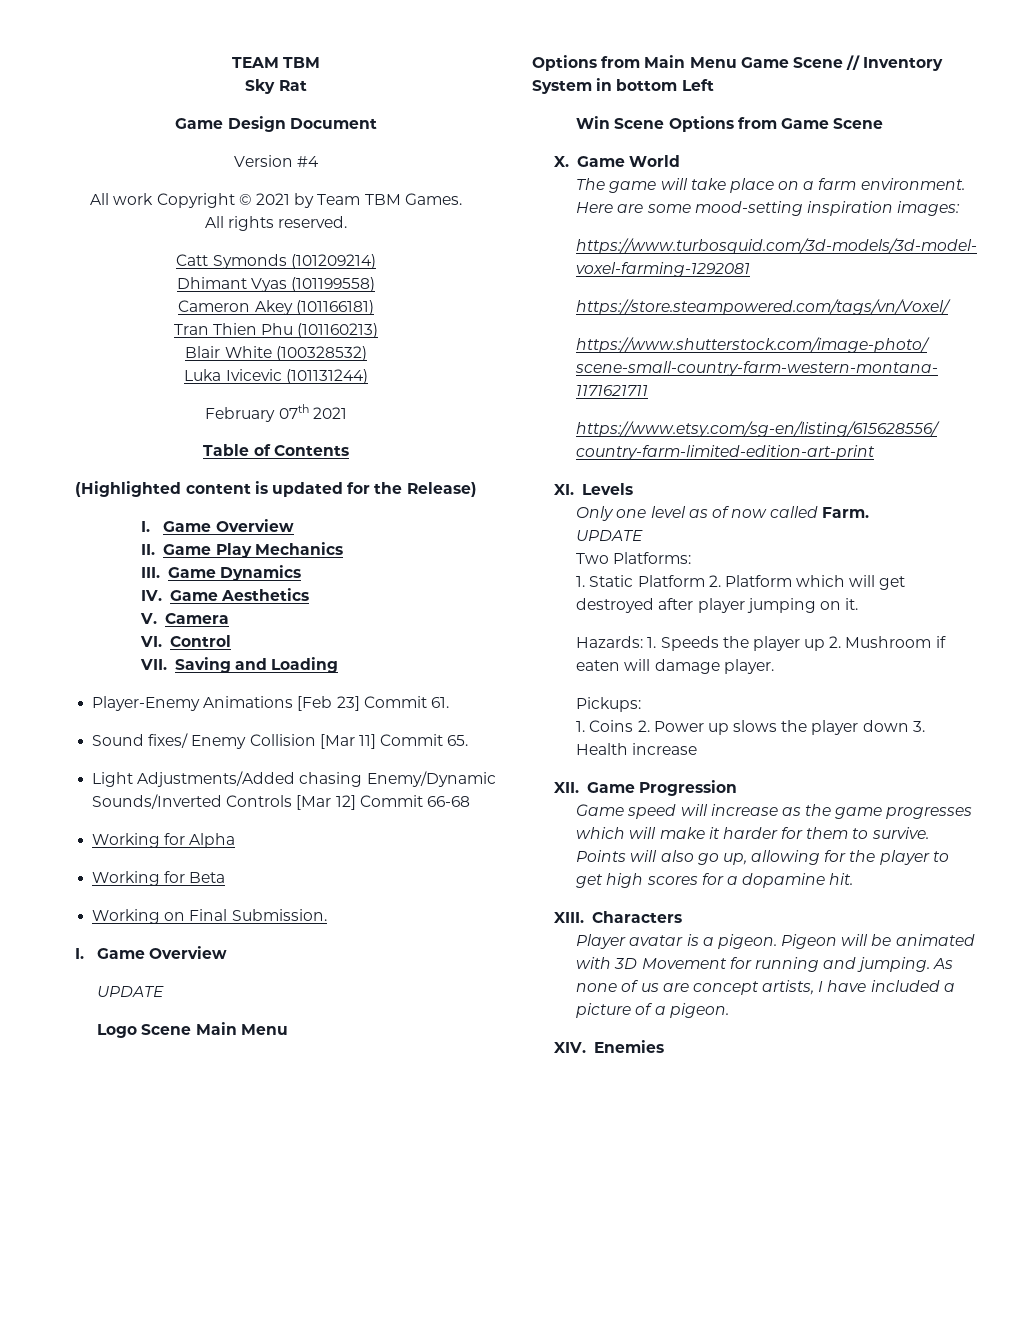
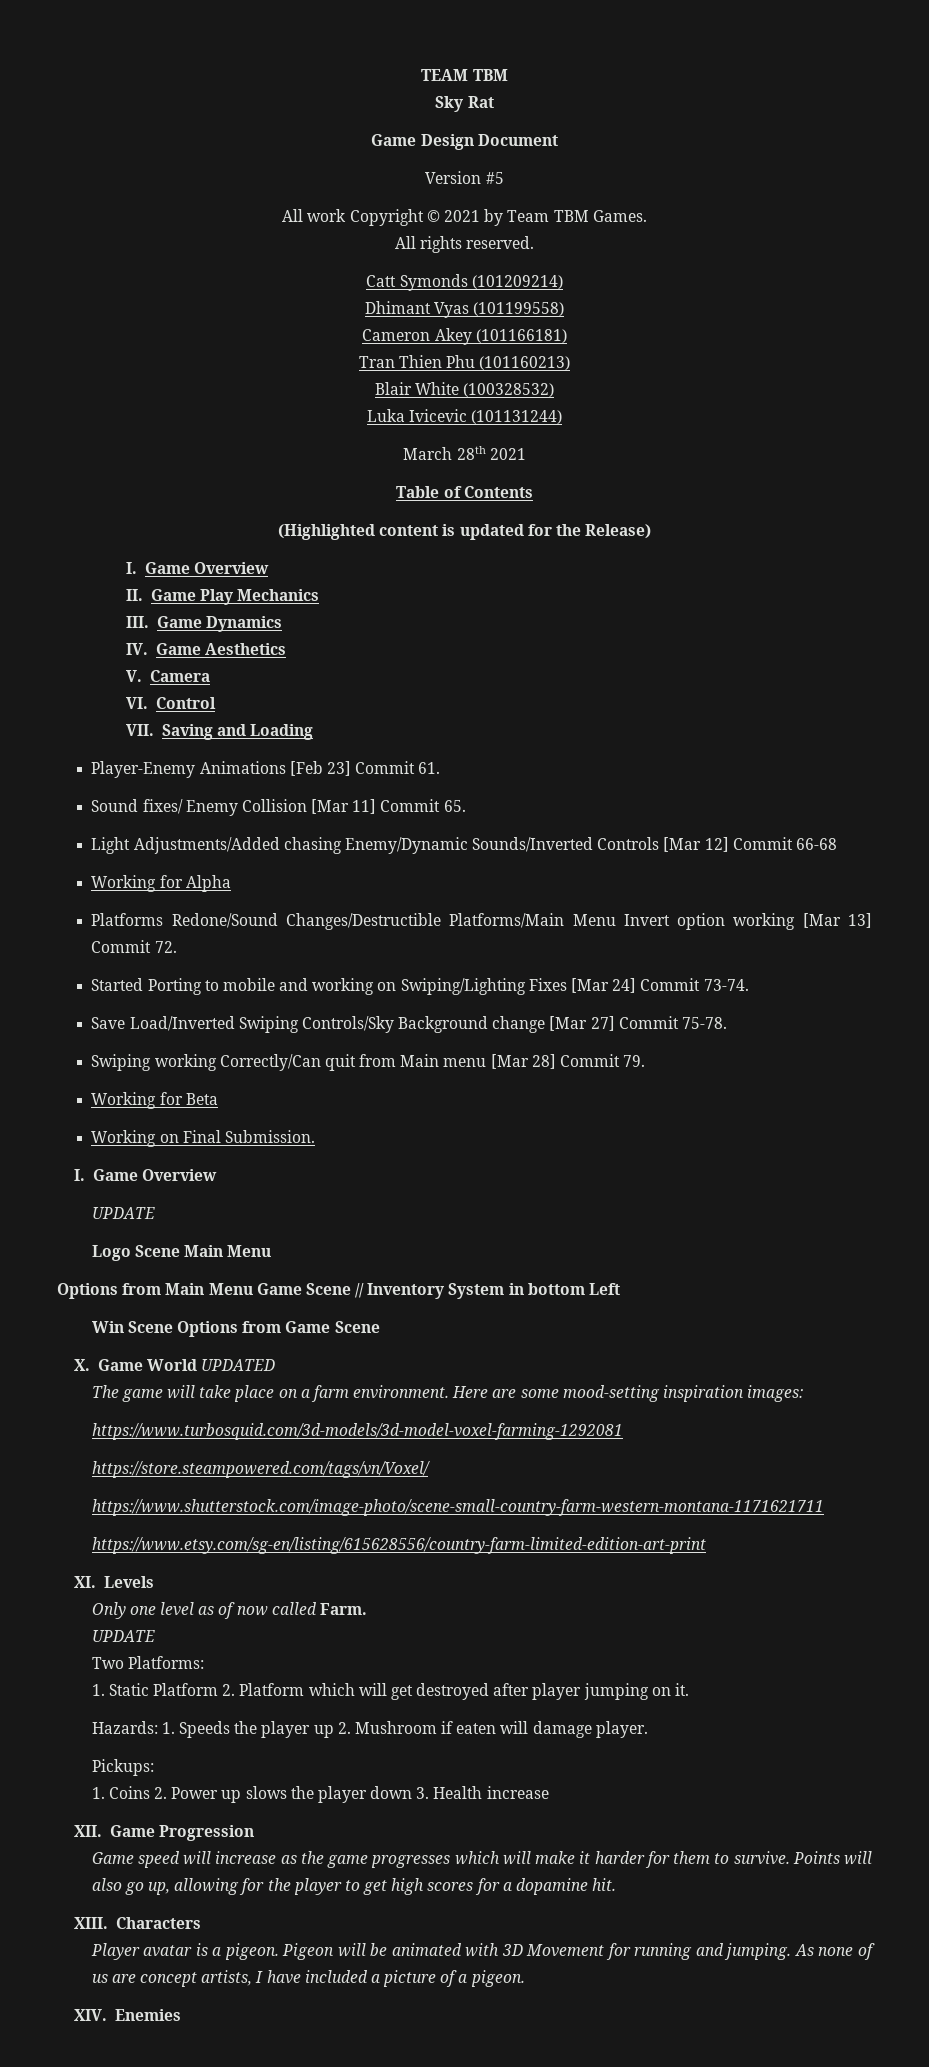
- Version #4
+ Version #5
- February 07th 2021
+ March 28th 2021
+ Platforms Redone/Sound Changes/Destructible Platforms/Main Menu Invert option working [Mar 13] Commit 72.
+ Started Porting to mobile and working on Swiping/Lighting Fixes [Mar 24] Commit 73-74.
+ Save Load/Inverted Swiping Controls/Sky Background change [Mar 27] Commit 75-78.
+ Swiping working Correctly/Can quit from Main menu [Mar 28] Commit 79.
- X. Game World
+ X. Game World UPDATED

